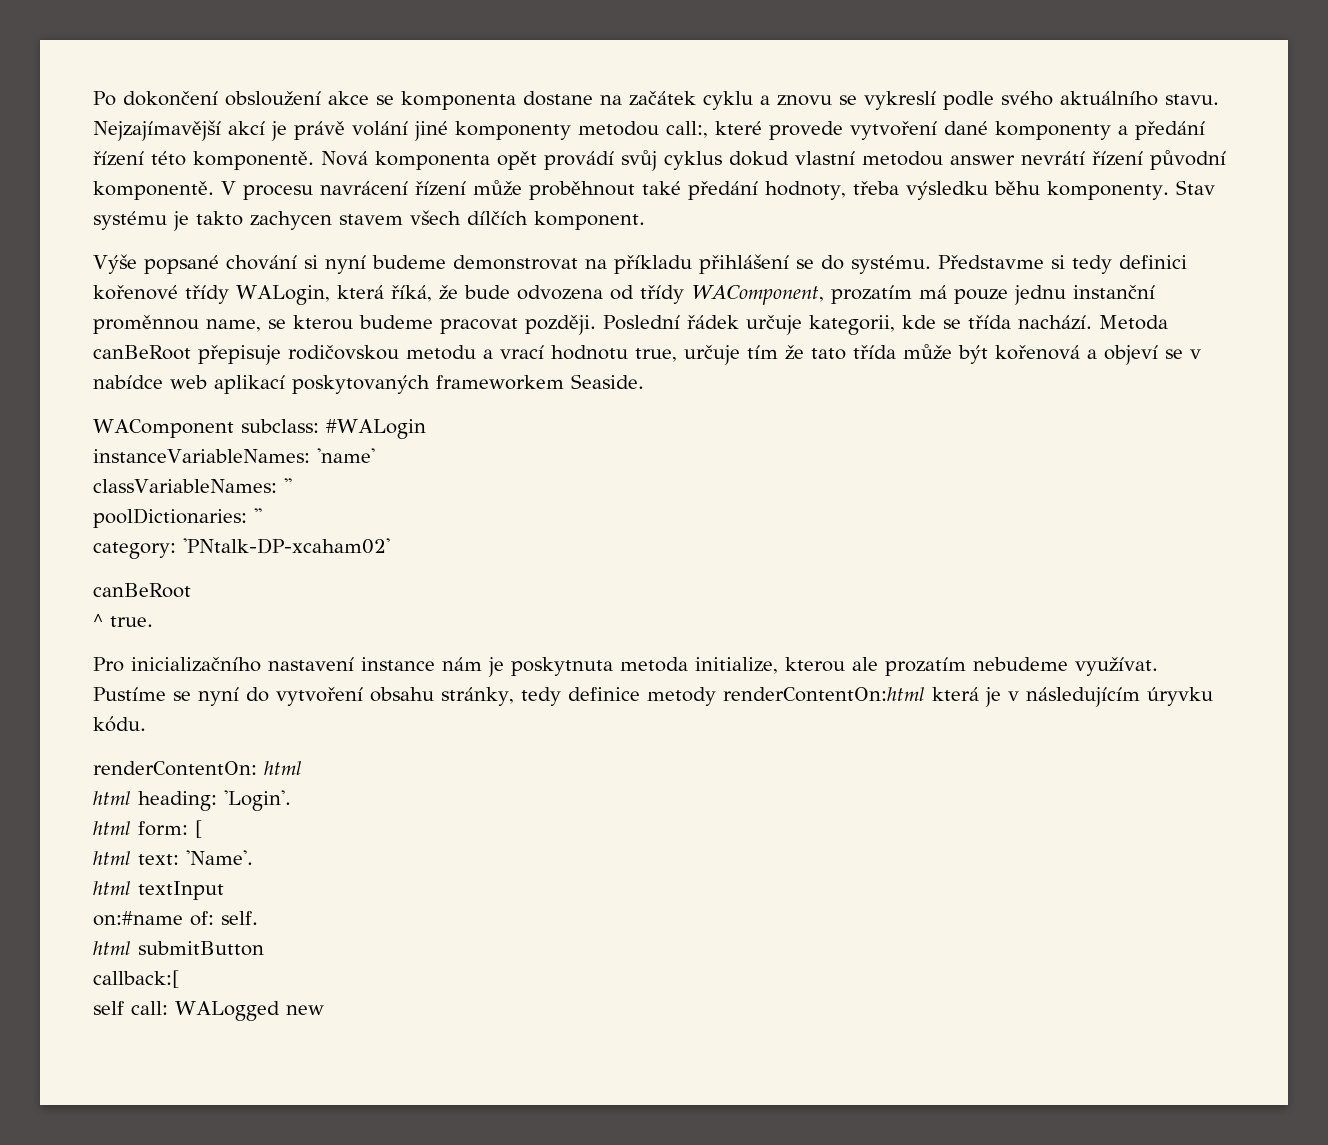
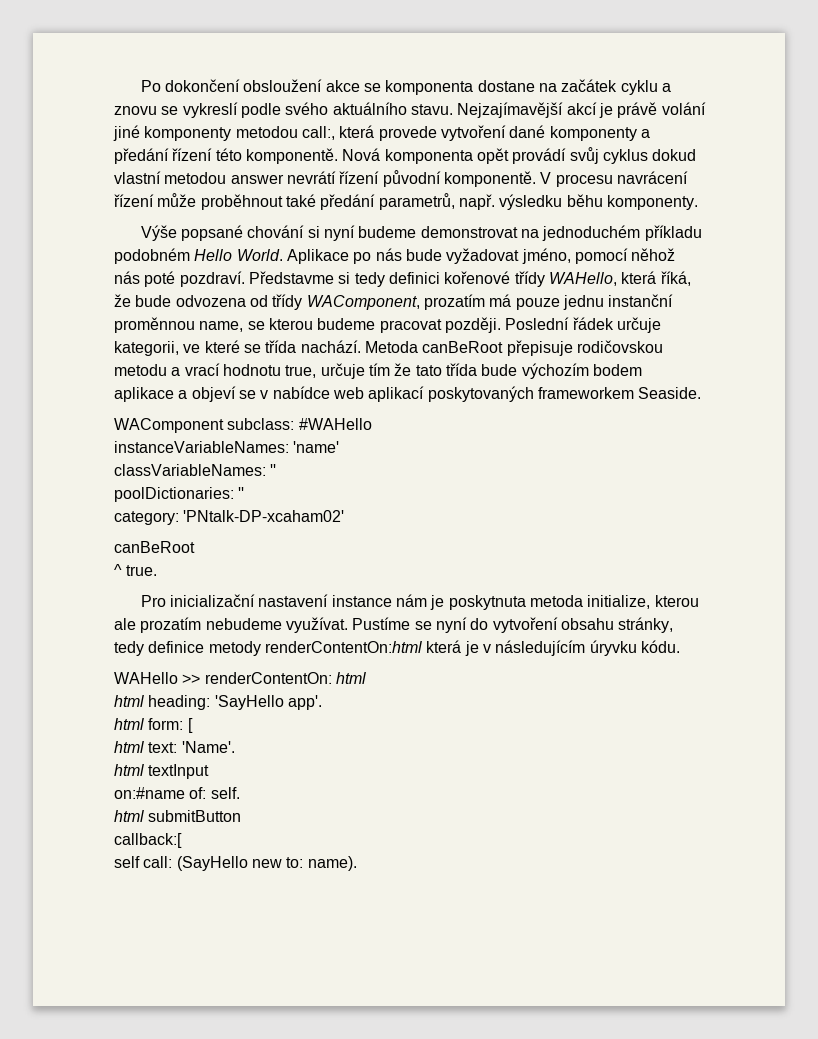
- Nejzajímavější akcí je právě volání jiné komponenty metodou call:, které provede vytvoření dané komponenty a předání řízení této komponentě.
+ Nejzajímavější akcí je právě volání jiné komponenty metodou call:, která provede vytvoření dané komponenty a předání řízení této komponentě.
- V procesu navrácení řízení může proběhnout také předání hodnoty, třeba výsledku běhu komponenty. Stav systému je takto zachycen stavem všech dílčích komponent.
+ V procesu navrácení řízení může proběhnout také předání parametrů, např. výsledku běhu komponenty.
- Výše popsané chování si nyní budeme demonstrovat na příkladu přihlášení se do systému.
+ Výše popsané chování si nyní budeme demonstrovat na jednoduchém příkladu podobném Hello World. Aplikace po nás bude vyžadovat jméno, pomocí něhož nás poté pozdraví.
- Představme si tedy definici kořenové třídy WALogin, která říká, že bude odvozena od třídy WAComponent, prozatím má pouze jednu instanční proměnnou name, se kterou budeme pracovat později.
+ Představme si tedy definici kořenové třídy WAHello, která říká, že bude odvozena od třídy WAComponent, prozatím má pouze jednu instanční proměnnou name, se kterou budeme pracovat později.
- Poslední řádek určuje kategorii, kde se třída nachází.
+ Poslední řádek určuje kategorii, ve které se třída nachází.
- Metoda canBeRoot přepisuje rodičovskou metodu a vrací hodnotu true, určuje tím že tato třída může být kořenová a objeví se v nabídce web aplikací poskytovaných frameworkem Seaside.
+ Metoda canBeRoot přepisuje rodičovskou metodu a vrací hodnotu true, určuje tím že tato třída bude výchozím bodem aplikace a objeví se v nabídce web aplikací poskytovaných frameworkem Seaside.
- WAComponent subclass: #WALogin
+ WAComponent subclass: #WAHello
- Pro inicializačního nastavení instance nám je poskytnuta metoda initialize, kterou ale prozatím nebudeme využívat.
+ Pro inicializační nastavení instance nám je poskytnuta metoda initialize, kterou ale prozatím nebudeme využívat.
- renderContentOn: html
+ WAHello >> renderContentOn: html
- html heading: 'Login'.
+ html heading: 'SayHello app'.
- self call: WALogged new
+ self call: (SayHello new to: name).

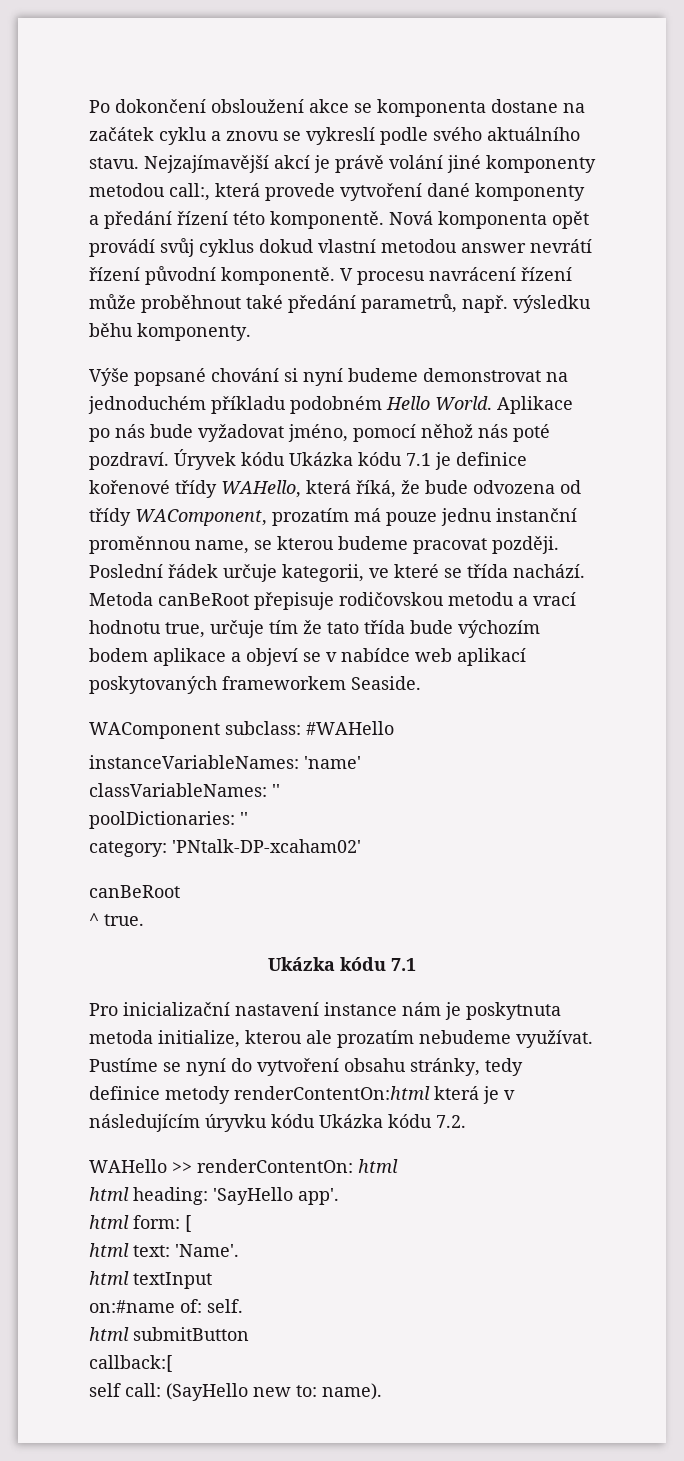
- Představme si tedy definici kořenové třídy WAHello, která říká, že bude odvozena od třídy WAComponent, prozatím má pouze jednu instanční proměnnou name, se kterou budeme pracovat později.
+ Úryvek kódu Ukázka kódu 7.1 je definice kořenové třídy WAHello, která říká, že bude odvozena od třídy WAComponent, prozatím má pouze jednu instanční proměnnou name, se kterou budeme pracovat později.
  ^ true.
+ Ukázka kódu 7.1
- Pustíme se nyní do vytvoření obsahu stránky, tedy definice metody renderContentOn:html která je v následujícím úryvku kódu.
+ Pustíme se nyní do vytvoření obsahu stránky, tedy definice metody renderContentOn:html která je v následujícím úryvku kódu Ukázka kódu 7.2.

